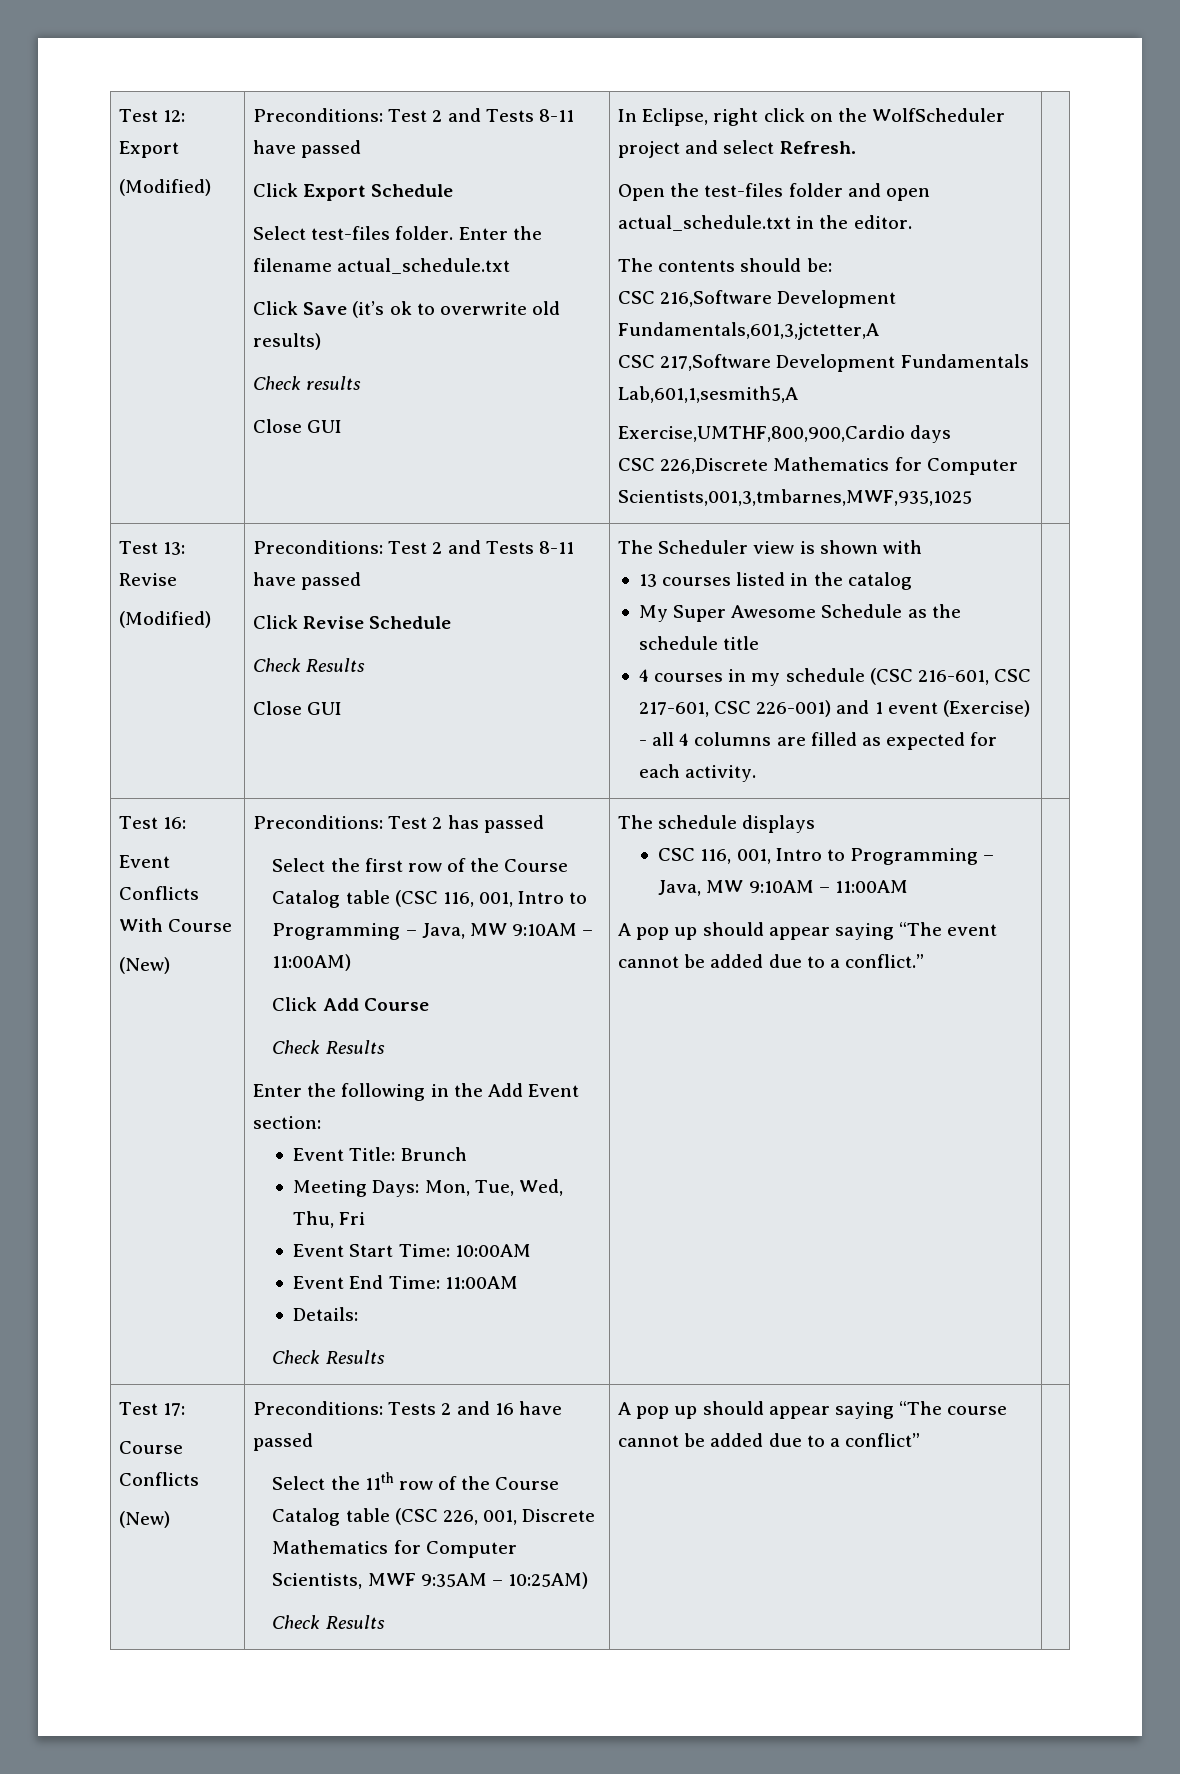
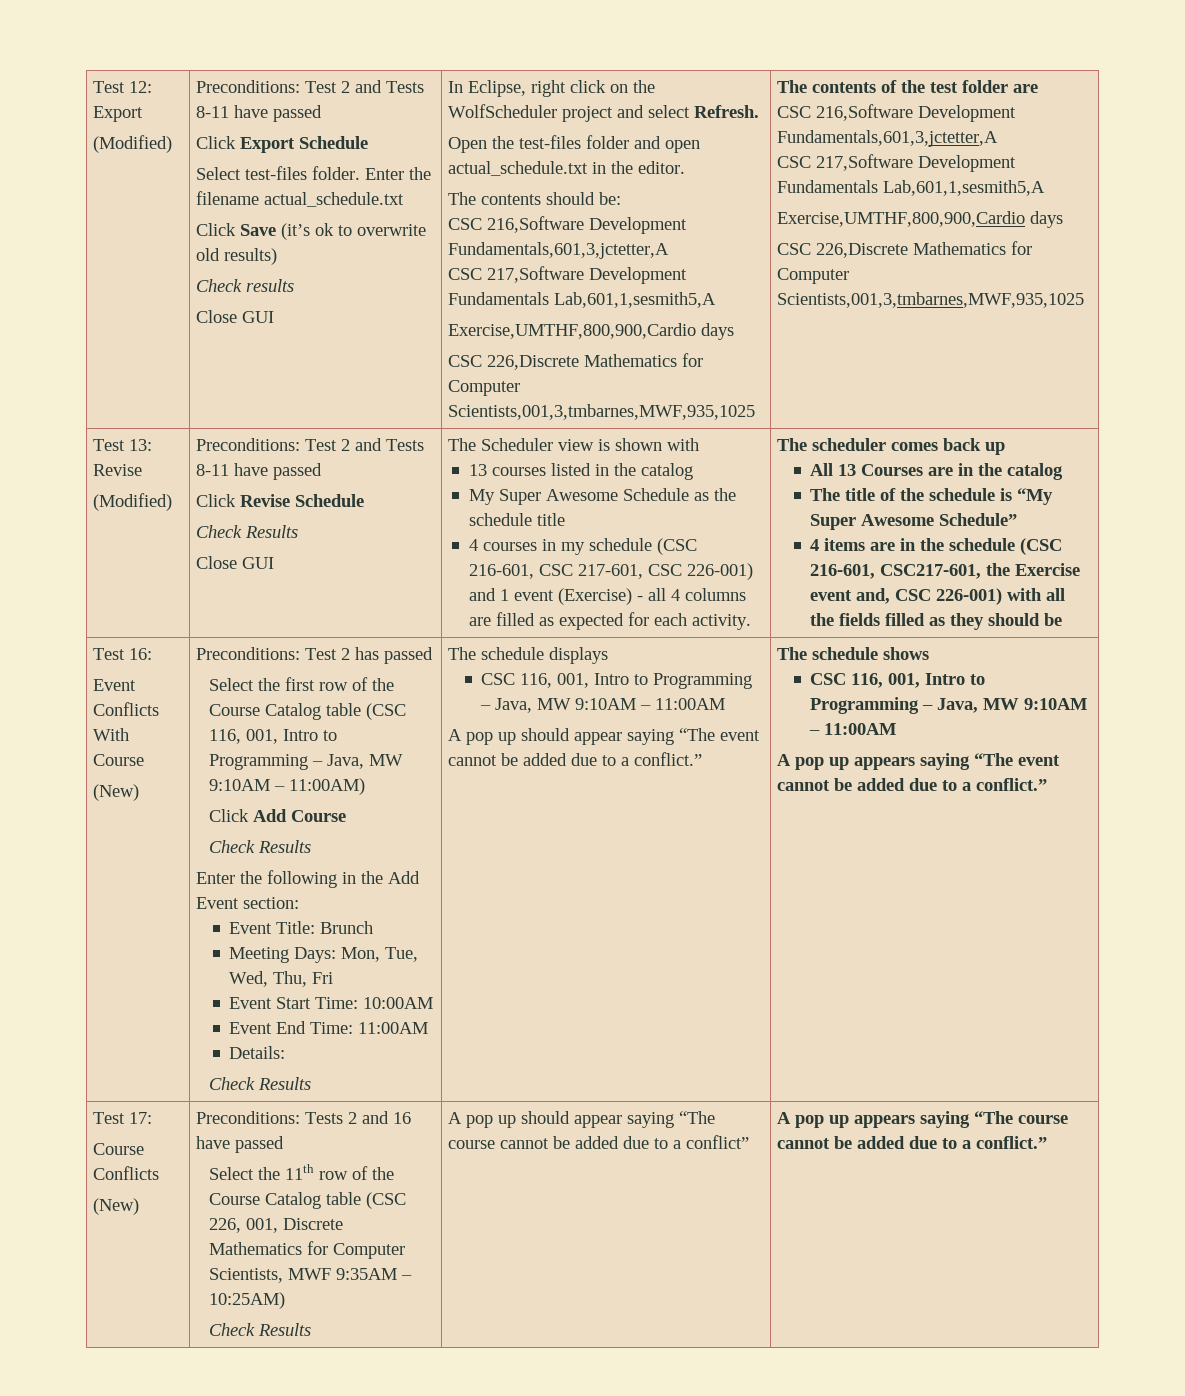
+ The contents of the test folder are
+ CSC 216,Software Development Fundamentals,601,3,jctetter,A
+ CSC 217,Software Development Fundamentals Lab,601,1,sesmith5,A
+ Exercise,UMTHF,800,900,Cardio days
+ CSC 226,Discrete Mathematics for Computer Scientists,001,3,tmbarnes,MWF,935,1025
+ The scheduler comes back up
+ All 13 Courses are in the catalog
+ The title of the schedule is “My Super Awesome Schedule”
+ 4 items are in the schedule (CSC 216-601, CSC217-601, the Exercise event and, CSC 226-001) with all the fields filled as they should be
+ The schedule shows
+ CSC 116, 001, Intro to Programming – Java, MW 9:10AM – 11:00AM
+ A pop up appears saying “The event cannot be added due to a conflict.”
+ A pop up appears saying “The course cannot be added due to a conflict.”

